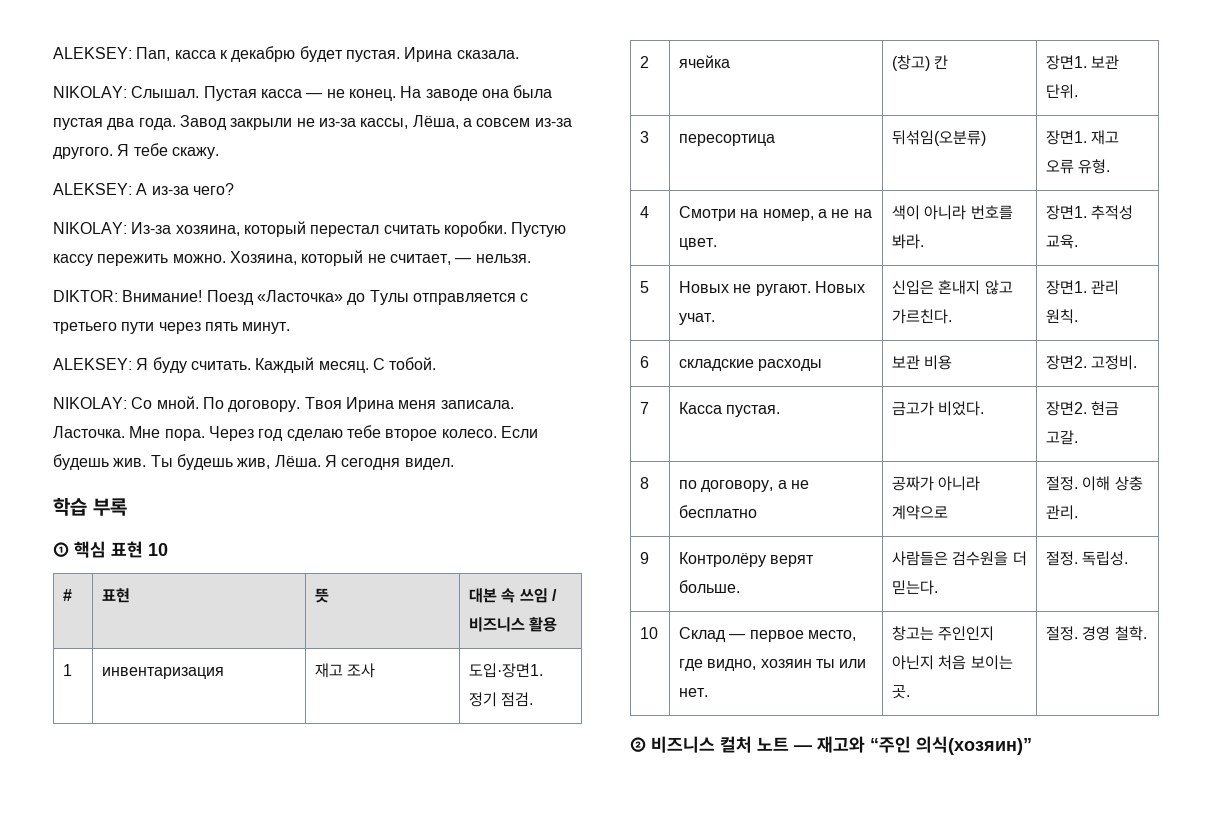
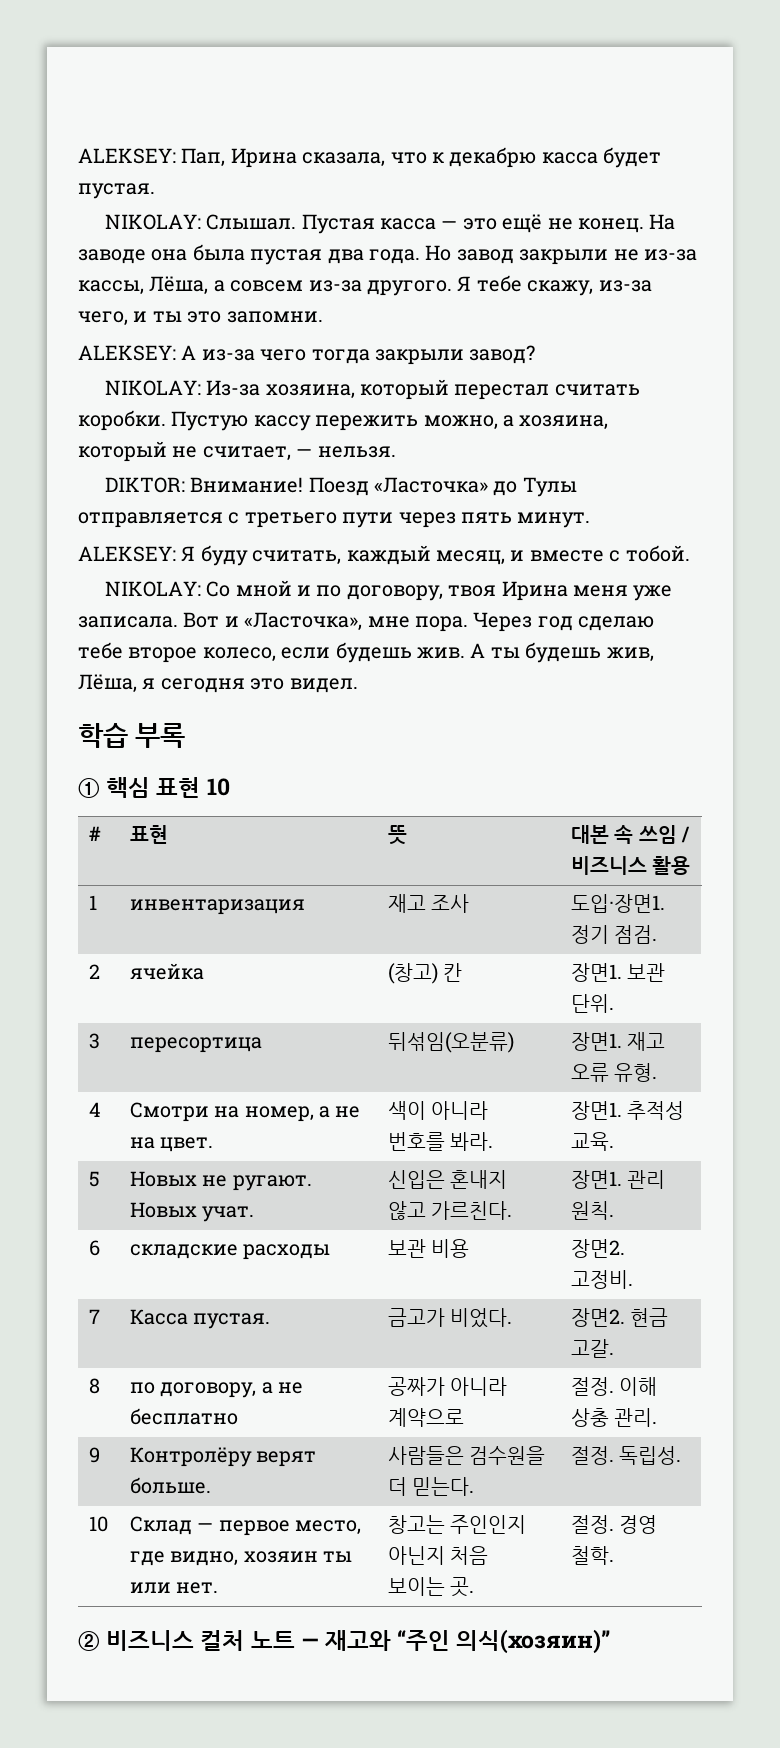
- ALEKSEY: Пап, касса к декабрю будет пустая. Ирина сказала.
+ ALEKSEY: Пап, Ирина сказала, что к декабрю касса будет пустая.
- Пустая касса — не конец.
+ Пустая касса — это ещё не конец.
- Завод закрыли не из-за кассы, Лёша, а совсем из-за другого.
+ Но завод закрыли не из-за кассы, Лёша, а совсем из-за другого.
- Я тебе скажу.
+ Я тебе скажу, из-за чего, и ты это запомни.
- ALEKSEY: А из-за чего?
+ ALEKSEY: А из-за чего тогда закрыли завод?
- Пустую кассу пережить можно. Хозяина, который не считает, — нельзя.
+ Пустую кассу пережить можно, а хозяина, который не считает, — нельзя.
- ALEKSEY: Я буду считать. Каждый месяц. С тобой.
- NIKOLAY: Со мной. По договору. Твоя Ирина меня записала. Ласточка. Мне пора.
+ ALEKSEY: Я буду считать, каждый месяц, и вместе с тобой.
+ NIKOLAY: Со мной и по договору, твоя Ирина меня уже записала. Вот и «Ласточка», мне пора.
- Через год сделаю тебе второе колесо. Если будешь жив. Ты будешь жив, Лёша. Я сегодня видел.
+ Через год сделаю тебе второе колесо, если будешь жив. А ты будешь жив, Лёша, я сегодня это видел.

